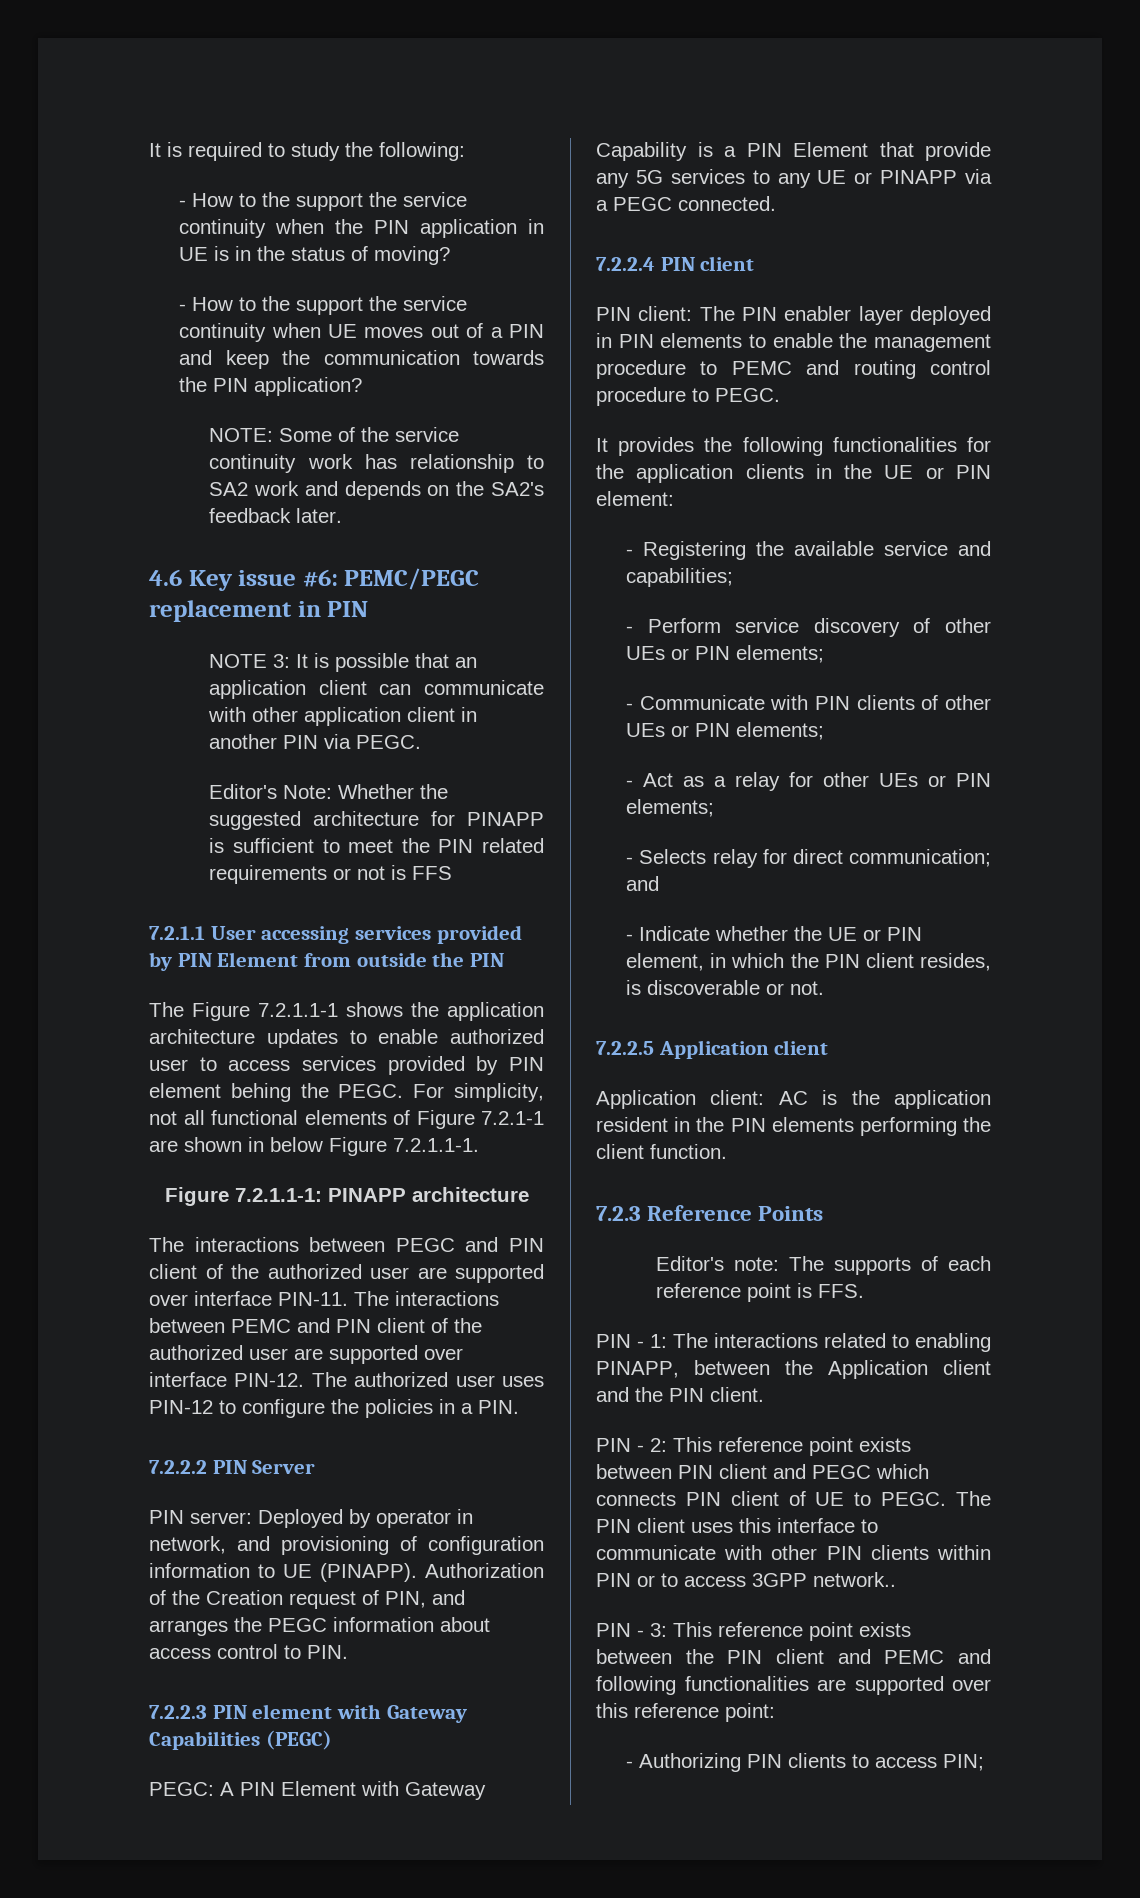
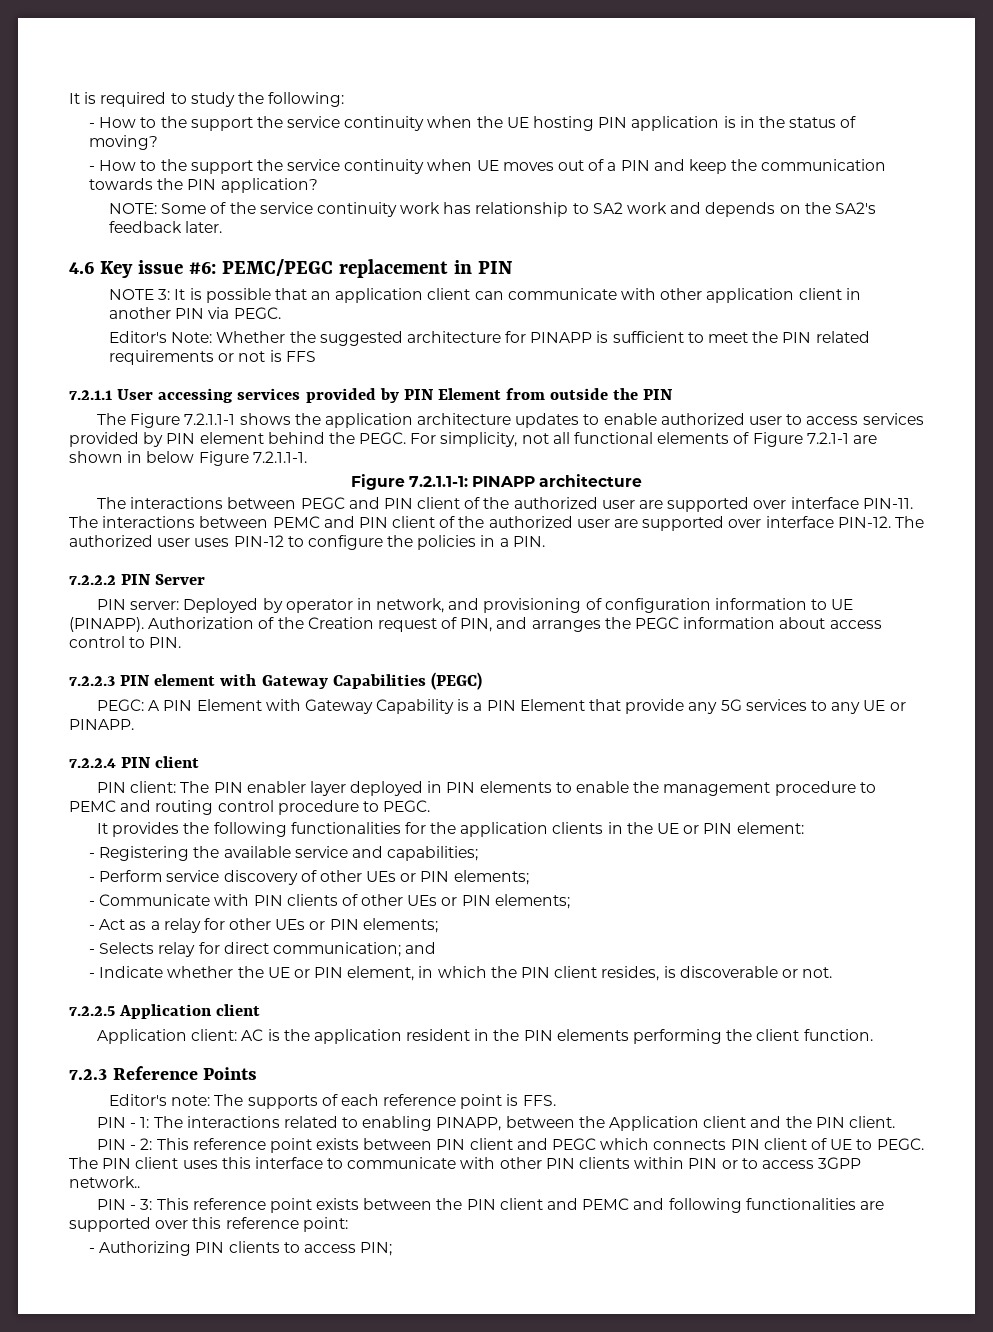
- - How to the support the service continuity when the PIN application in UE is in the status of moving?
+ - How to the support the service continuity when the UE hosting PIN application is in the status of moving?
- The Figure 7.2.1.1-1 shows the application architecture updates to enable authorized user to access services provided by PIN element behing the PEGC.
+ The Figure 7.2.1.1-1 shows the application architecture updates to enable authorized user to access services provided by PIN element behind the PEGC.
- PEGC: A PIN Element with Gateway Capability is a PIN Element that provide any 5G services to any UE or PINAPP via a PEGC connected.
+ PEGC: A PIN Element with Gateway Capability is a PIN Element that provide any 5G services to any UE or PINAPP.

